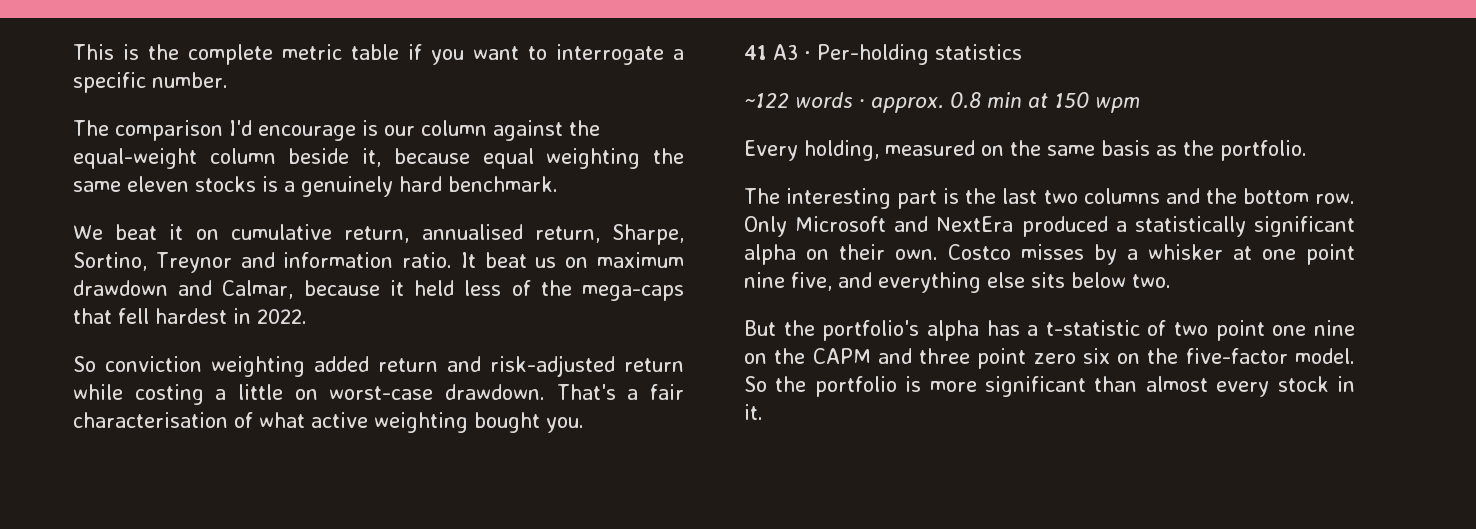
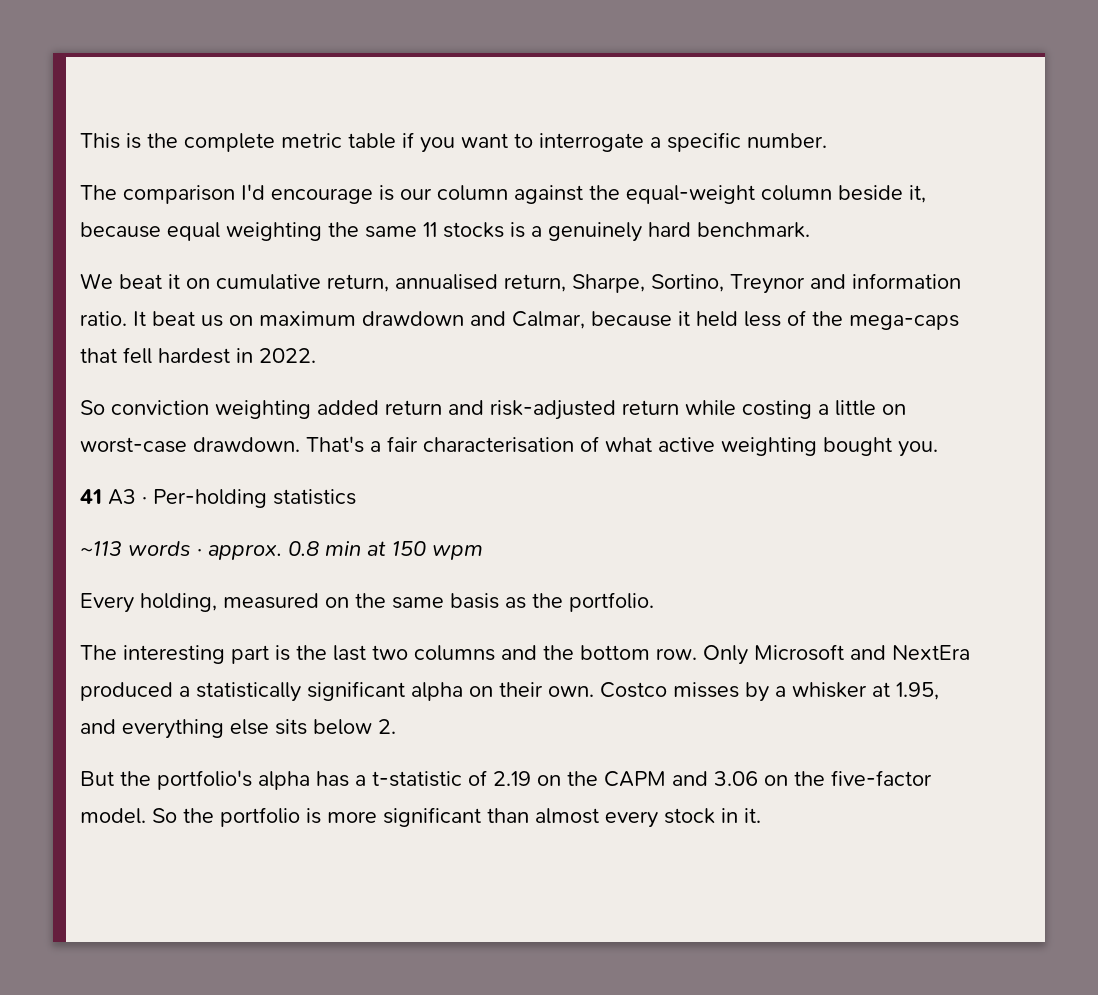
- The comparison I'd encourage is our column against the equal-weight column beside it, because equal weighting the same eleven stocks is a genuinely hard benchmark.
+ The comparison I'd encourage is our column against the equal-weight column beside it, because equal weighting the same 11 stocks is a genuinely hard benchmark.
- ~122 words · approx. 0.8 min at 150 wpm
+ ~113 words · approx. 0.8 min at 150 wpm
- Costco misses by a whisker at one point nine five, and everything else sits below two.
+ Costco misses by a whisker at 1.95, and everything else sits below 2.
- But the portfolio's alpha has a t-statistic of two point one nine on the CAPM and three point zero six on the five-factor model.
+ But the portfolio's alpha has a t-statistic of 2.19 on the CAPM and 3.06 on the five-factor model.

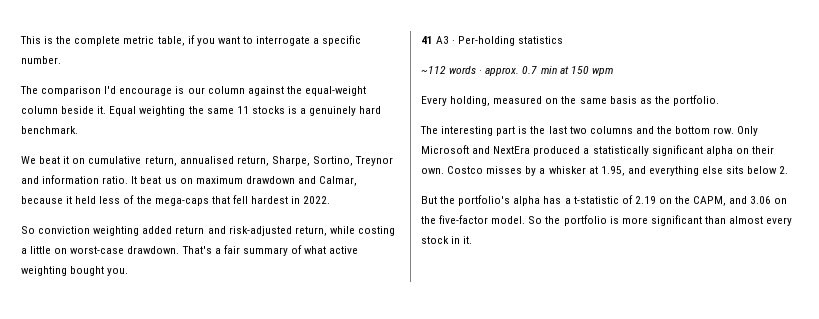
- This is the complete metric table if you want to interrogate a specific number.
+ This is the complete metric table, if you want to interrogate a specific number.
- The comparison I'd encourage is our column against the equal-weight column beside it, because equal weighting the same 11 stocks is a genuinely hard benchmark.
+ The comparison I'd encourage is our column against the equal-weight column beside it. Equal weighting the same 11 stocks is a genuinely hard benchmark.
- So conviction weighting added return and risk-adjusted return while costing a little on worst-case drawdown.
+ So conviction weighting added return and risk-adjusted return, while costing a little on worst-case drawdown.
- That's a fair characterisation of what active weighting bought you.
+ That's a fair summary of what active weighting bought you.
- ~113 words · approx. 0.8 min at 150 wpm
+ ~112 words · approx. 0.7 min at 150 wpm
- But the portfolio's alpha has a t-statistic of 2.19 on the CAPM and 3.06 on the five-factor model.
+ But the portfolio's alpha has a t-statistic of 2.19 on the CAPM, and 3.06 on the five-factor model.

